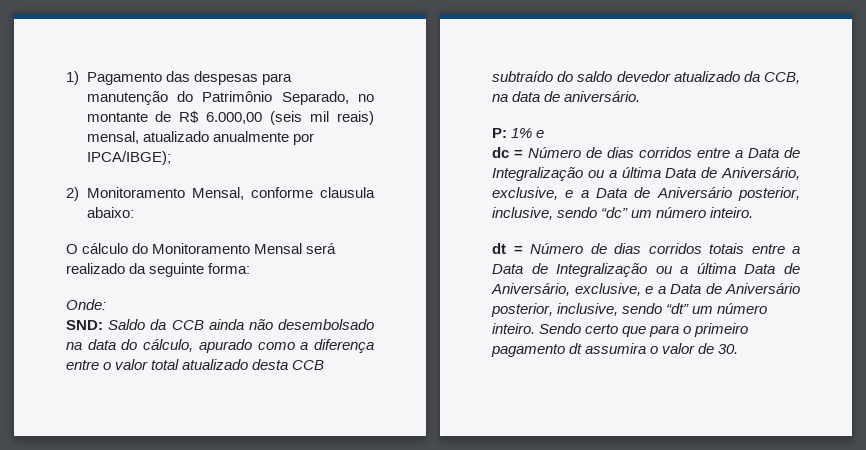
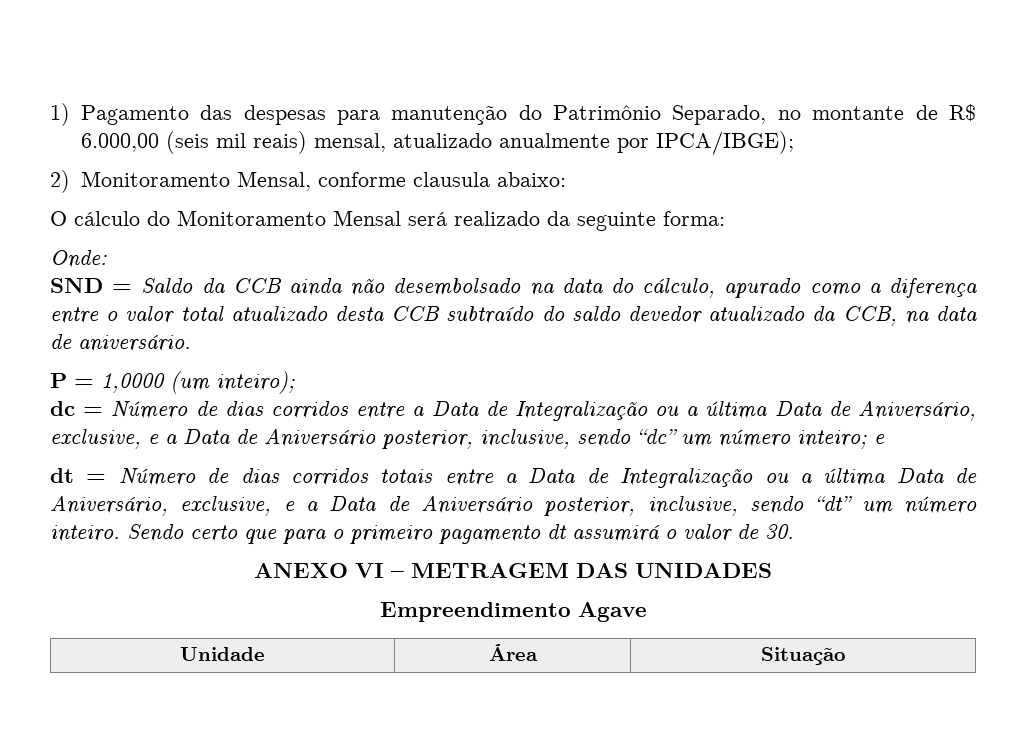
- SND: Saldo da CCB ainda não desembolsado na data do cálculo, apurado como a diferença entre o valor total atualizado desta CCB subtraído do saldo devedor atualizado da CCB, na data de aniversário.
+ SND = Saldo da CCB ainda não desembolsado na data do cálculo, apurado como a diferença entre o valor total atualizado desta CCB subtraído do saldo devedor atualizado da CCB, na data de aniversário.
- P: 1% e
+ P = 1,0000 (um inteiro);
- dc = Número de dias corridos entre a Data de Integralização ou a última Data de Aniversário, exclusive, e a Data de Aniversário posterior, inclusive, sendo “dc” um número inteiro.
+ dc = Número de dias corridos entre a Data de Integralização ou a última Data de Aniversário, exclusive, e a Data de Aniversário posterior, inclusive, sendo “dc” um número inteiro; e
- Sendo certo que para o primeiro pagamento dt assumira o valor de 30.
+ Sendo certo que para o primeiro pagamento dt assumirá o valor de 30.
+ ANEXO VI – METRAGEM DAS UNIDADES
+ Empreendimento Agave
+ Unidade | Área | Situação

